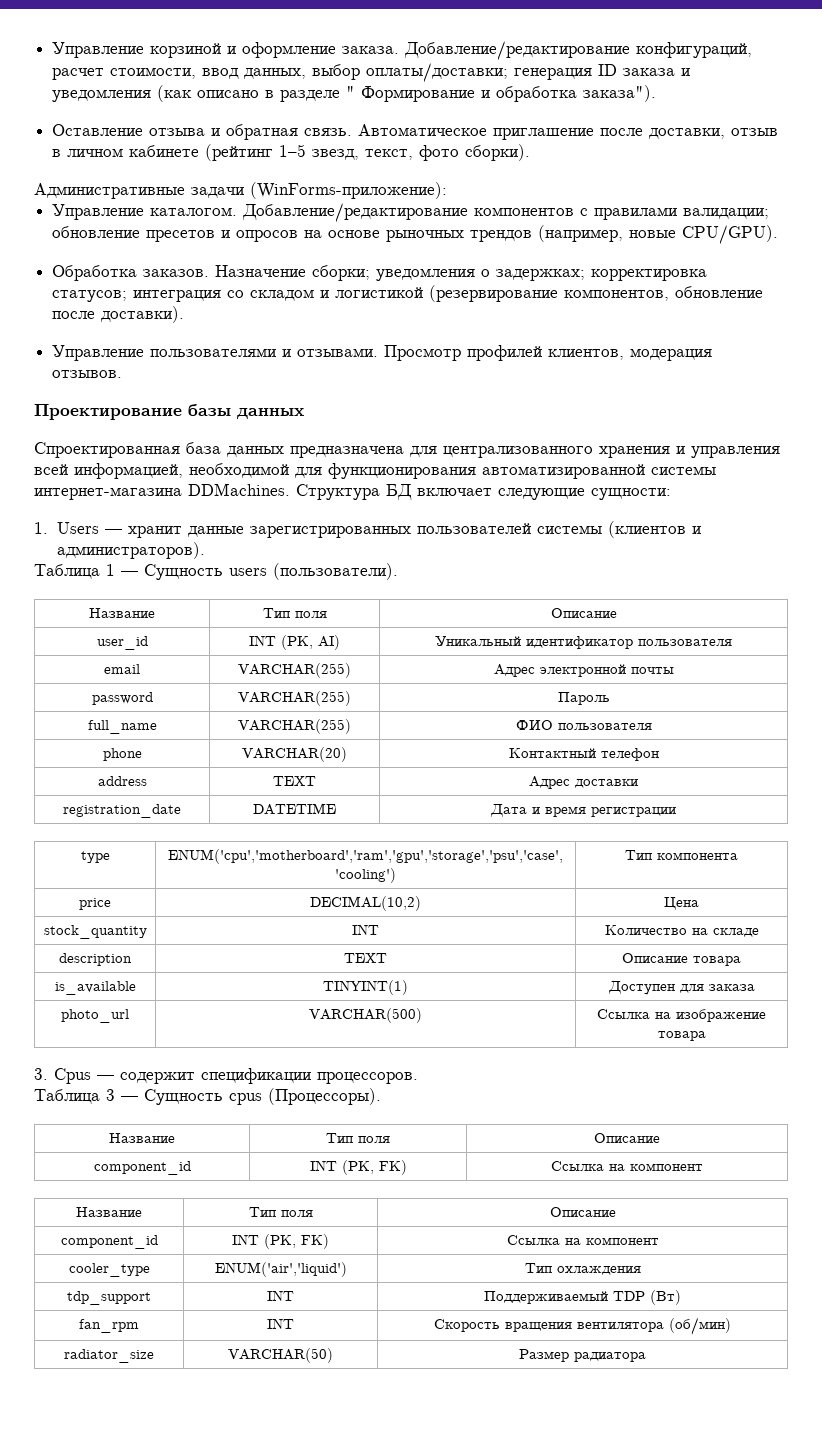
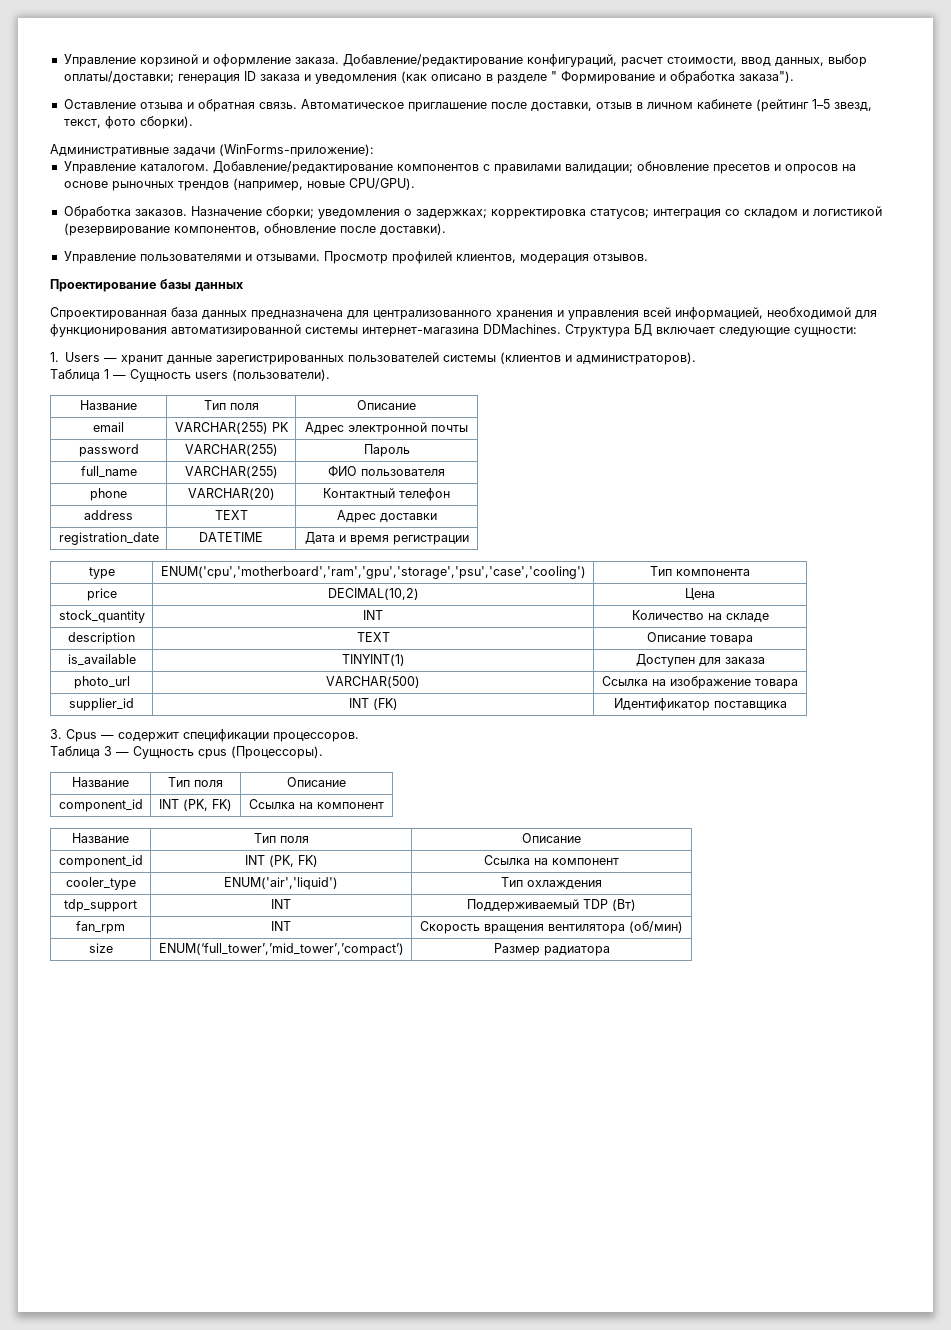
- user_id | INT (PK, AI) | Уникальный идентификатор пользователя
- email | VARCHAR(255) | Адрес электронной почты
+ email | VARCHAR(255) PK | Адрес электронной почты
+ supplier_id | INT (FK) | Идентификатор поставщика
- radiator_size | VARCHAR(50) | Размер радиатора
+ size | ENUM(‘full_tower’,’mid_tower’,’compact’) | Размер радиатора

